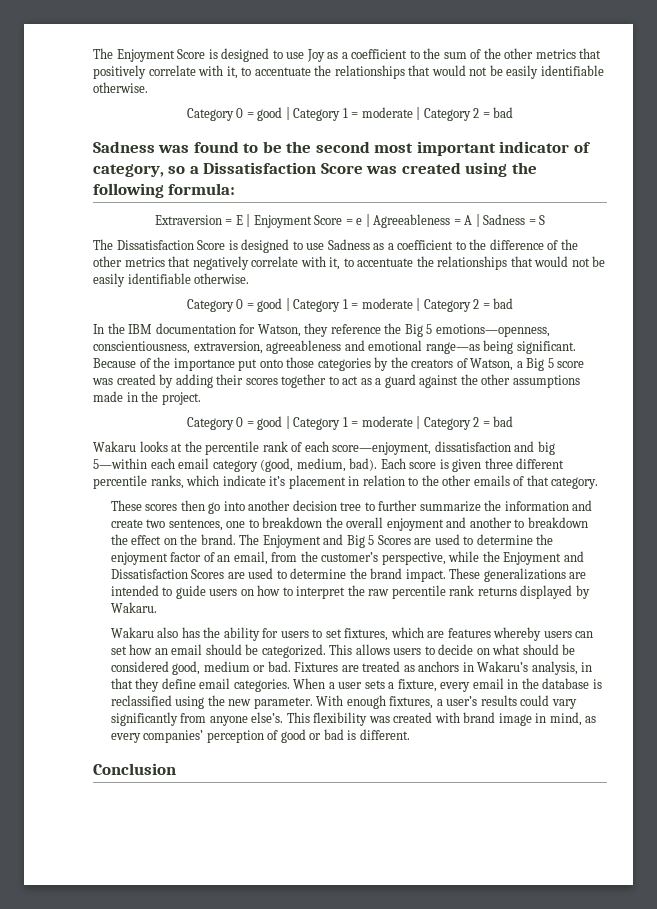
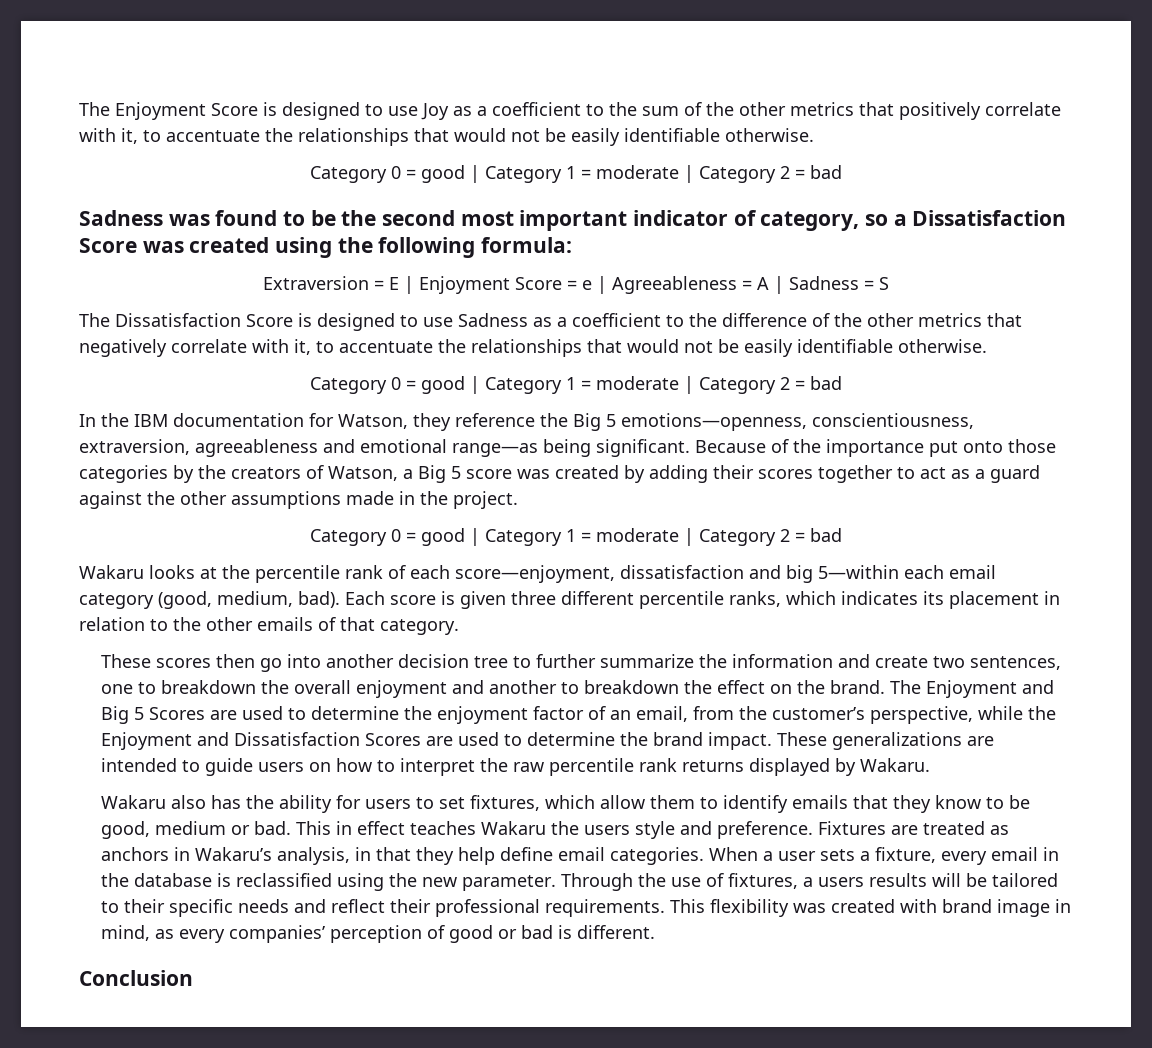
- Each score is given three different percentile ranks, which indicate it’s placement in relation to the other emails of that category.
+ Each score is given three different percentile ranks, which indicates its placement in relation to the other emails of that category.
- Wakaru also has the ability for users to set fixtures, which are features whereby users can set how an email should be categorized. This allows users to decide on what should be considered good, medium or bad.
+ Wakaru also has the ability for users to set fixtures, which allow them to identify emails that they know to be good, medium or bad. This in effect teaches Wakaru the users style and preference.
- Fixtures are treated as anchors in Wakaru’s analysis, in that they define email categories.
+ Fixtures are treated as anchors in Wakaru’s analysis, in that they help define email categories.
- With enough fixtures, a user’s results could vary significantly from anyone else’s.
+ Through the use of fixtures, a users results will be tailored to their specific needs and reflect their professional requirements.

